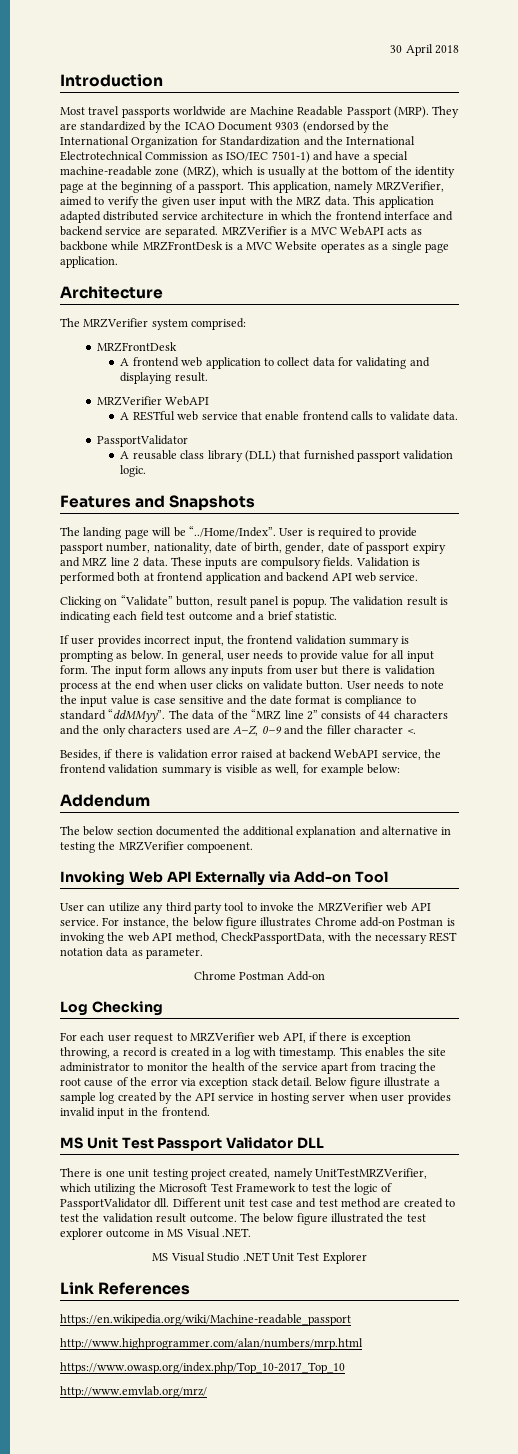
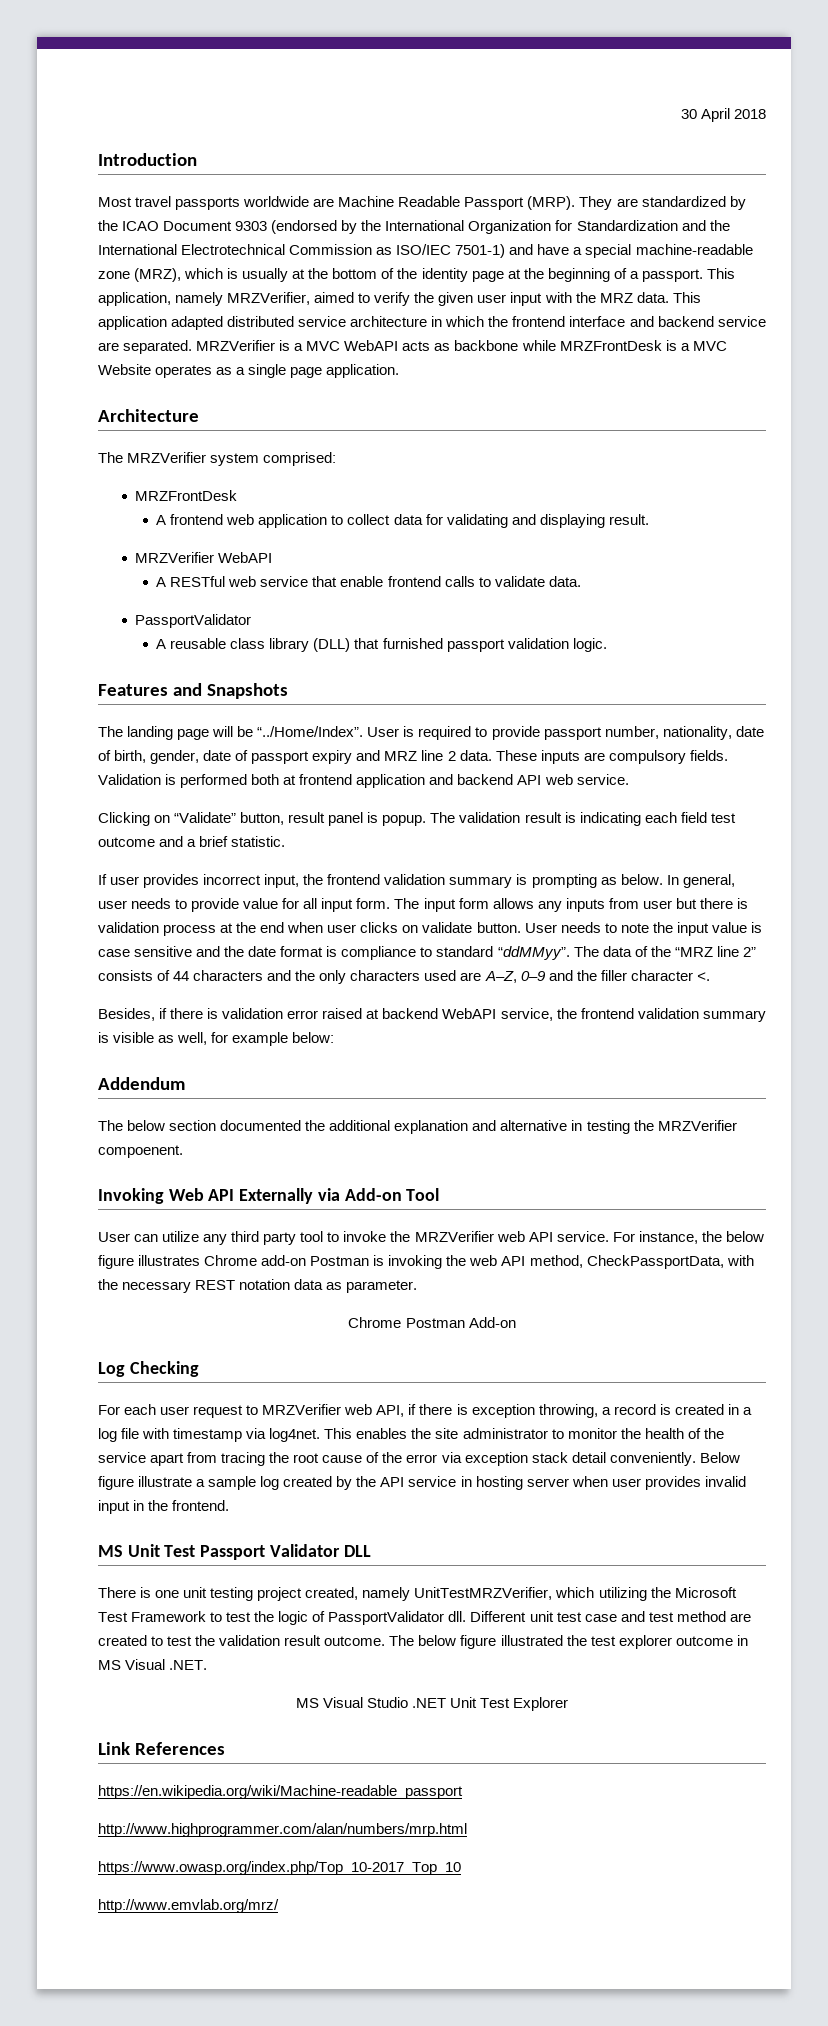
- For each user request to MRZVerifier web API, if there is exception throwing, a record is created in a log with timestamp.
+ For each user request to MRZVerifier web API, if there is exception throwing, a record is created in a log file with timestamp via log4net.
- This enables the site administrator to monitor the health of the service apart from tracing the root cause of the error via exception stack detail.
+ This enables the site administrator to monitor the health of the service apart from tracing the root cause of the error via exception stack detail conveniently.

